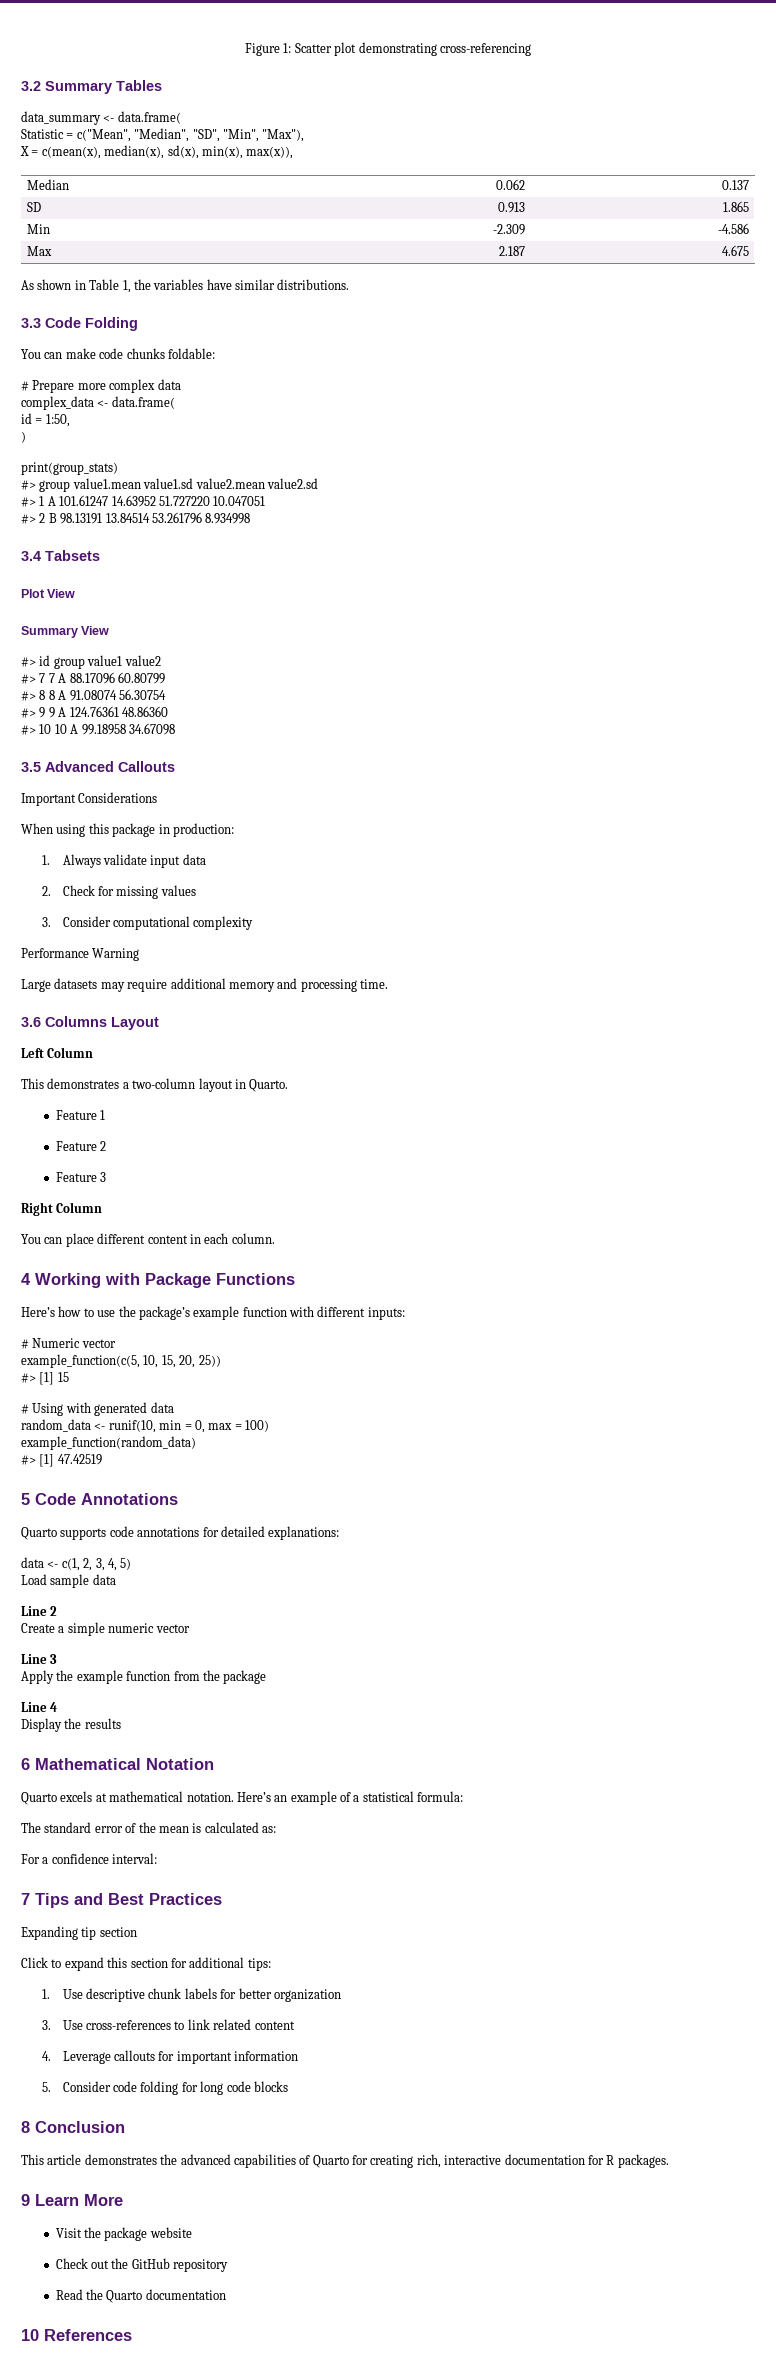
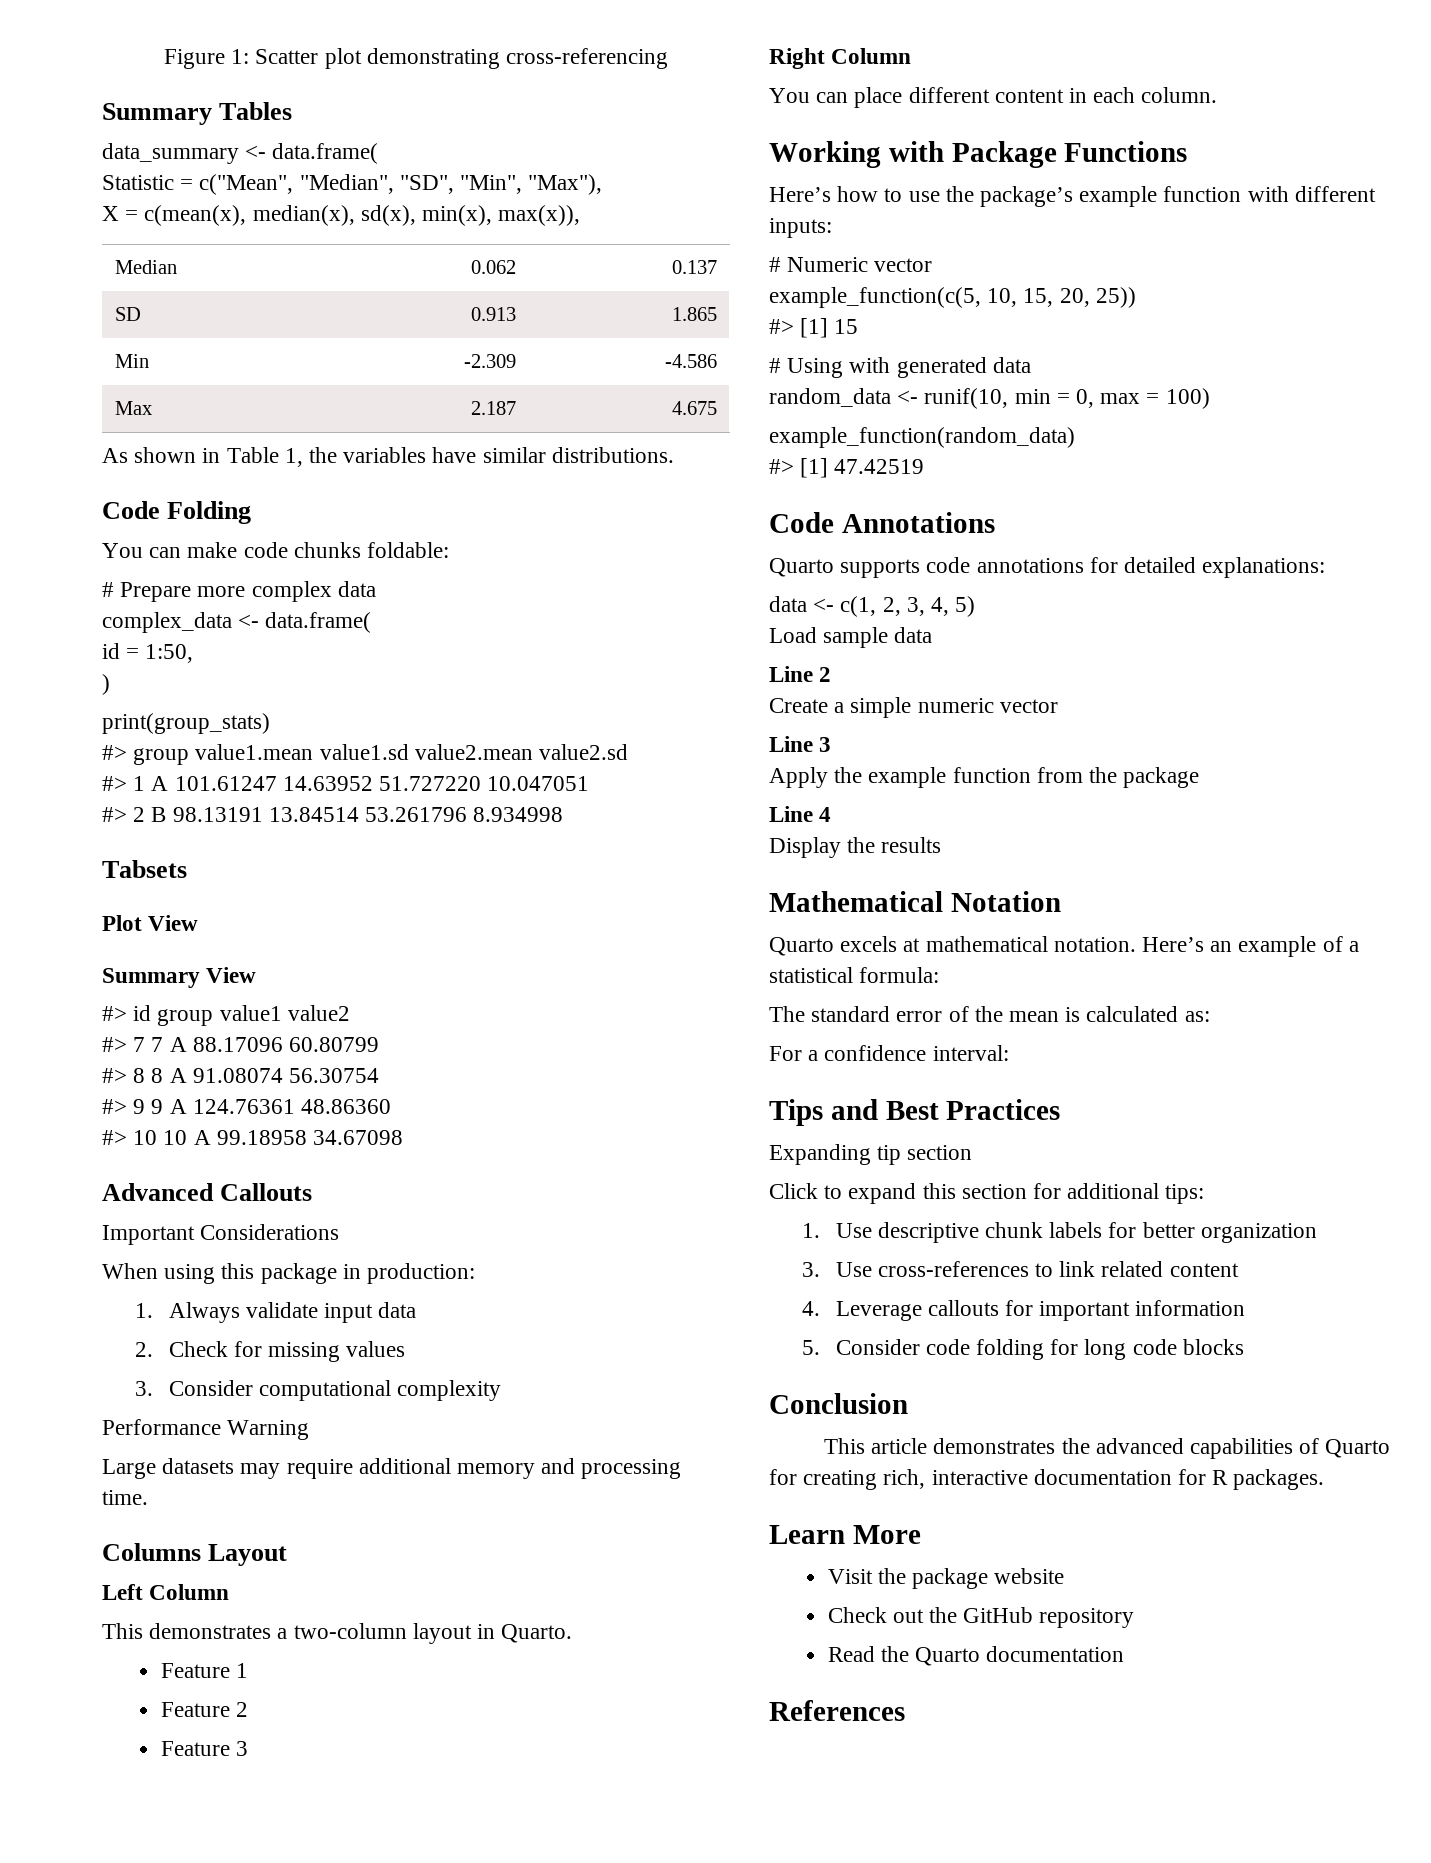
- 3.2 Summary Tables
+ Summary Tables
- 3.3 Code Folding
+ Code Folding
- 3.4 Tabsets
+ Tabsets
- 3.5 Advanced Callouts
+ Advanced Callouts
- 3.6 Columns Layout
+ Columns Layout
- 4 Working with Package Functions
+ Working with Package Functions
- 5 Code Annotations
+ Code Annotations
- 6 Mathematical Notation
+ Mathematical Notation
- 7 Tips and Best Practices
+ Tips and Best Practices
- 8 Conclusion
+ Conclusion
- 9 Learn More
+ Learn More
- 10 References
+ References

